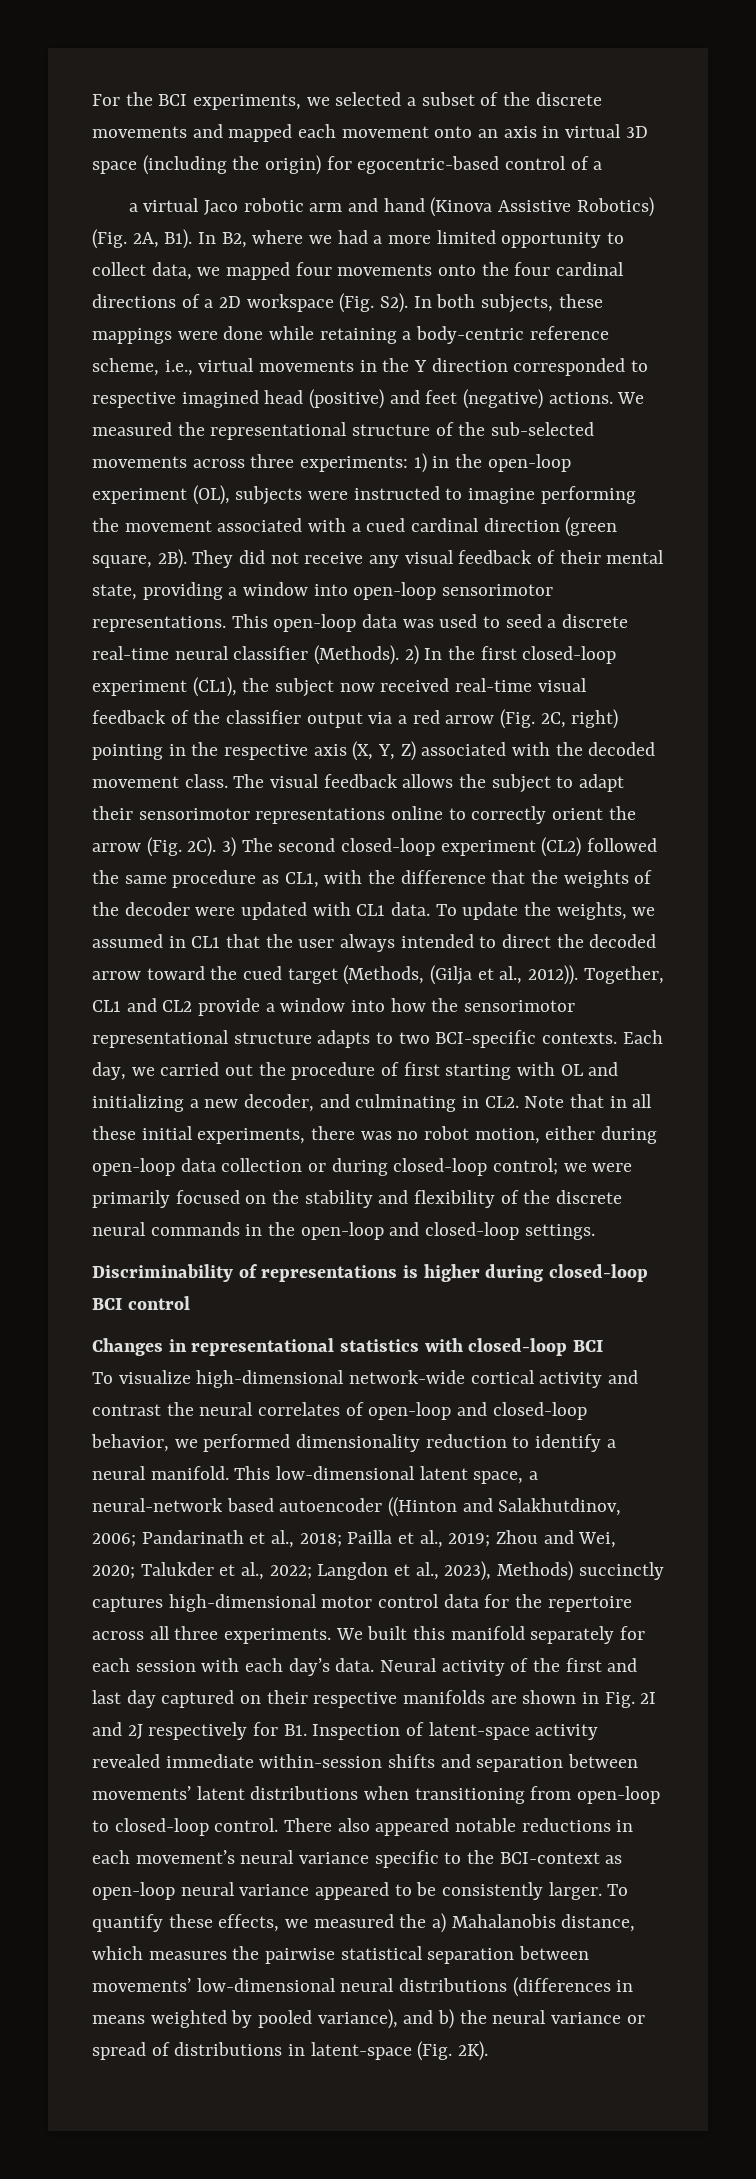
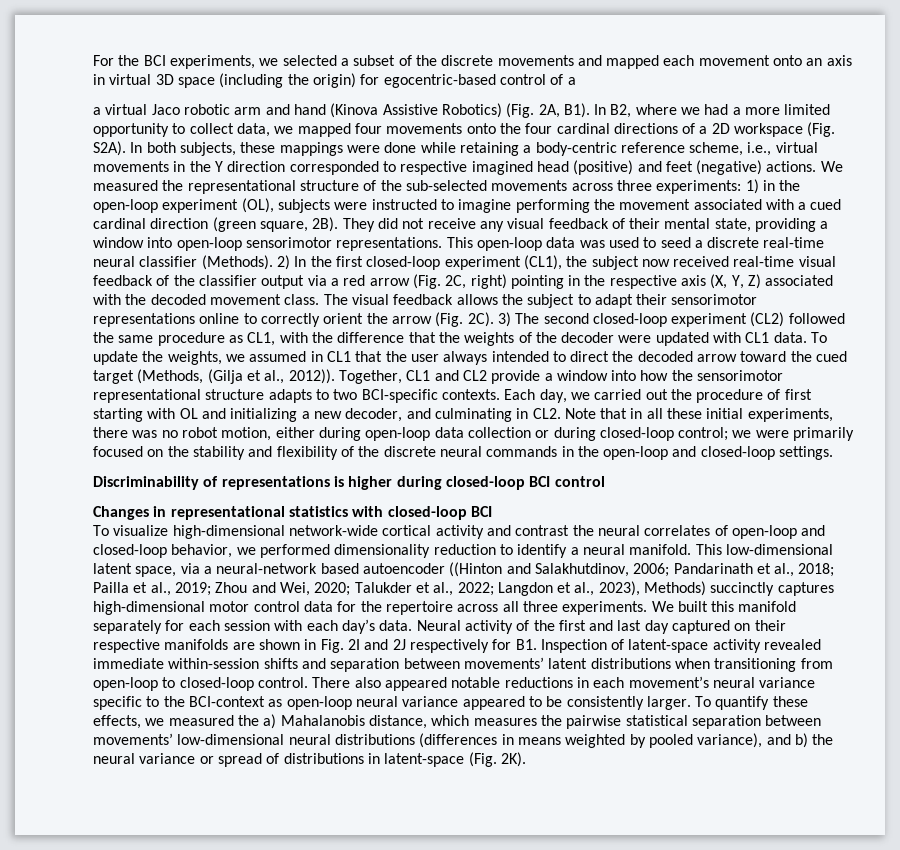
- a virtual Jaco robotic arm and hand (Kinova Assistive Robotics) (Fig. 2A, B1). In B2, where we had a more limited opportunity to collect data, we mapped four movements onto the four cardinal directions of a 2D workspace (Fig. S2). In both subjects, these mappings were done while retaining a body-centric reference scheme, i.e., virtual movements in the Y direction corresponded to respective imagined head (positive) and feet (negative) actions.
+ a virtual Jaco robotic arm and hand (Kinova Assistive Robotics) (Fig. 2A, B1). In B2, where we had a more limited opportunity to collect data, we mapped four movements onto the four cardinal directions of a 2D workspace (Fig. S2A). In both subjects, these mappings were done while retaining a body-centric reference scheme, i.e., virtual movements in the Y direction corresponded to respective imagined head (positive) and feet (negative) actions.
- This low-dimensional latent space, a neural-network based autoencoder ((Hinton and Salakhutdinov, 2006; Pandarinath et al., 2018; Pailla et al., 2019; Zhou and Wei, 2020; Talukder et al., 2022; Langdon et al., 2023), Methods) succinctly captures high-dimensional motor control data for the repertoire across all three experiments.
+ This low-dimensional latent space, via a neural-network based autoencoder ((Hinton and Salakhutdinov, 2006; Pandarinath et al., 2018; Pailla et al., 2019; Zhou and Wei, 2020; Talukder et al., 2022; Langdon et al., 2023), Methods) succinctly captures high-dimensional motor control data for the repertoire across all three experiments.

